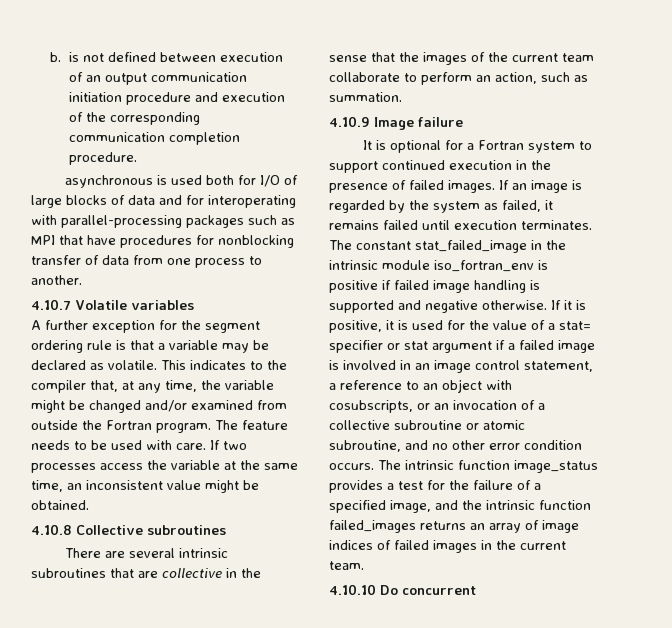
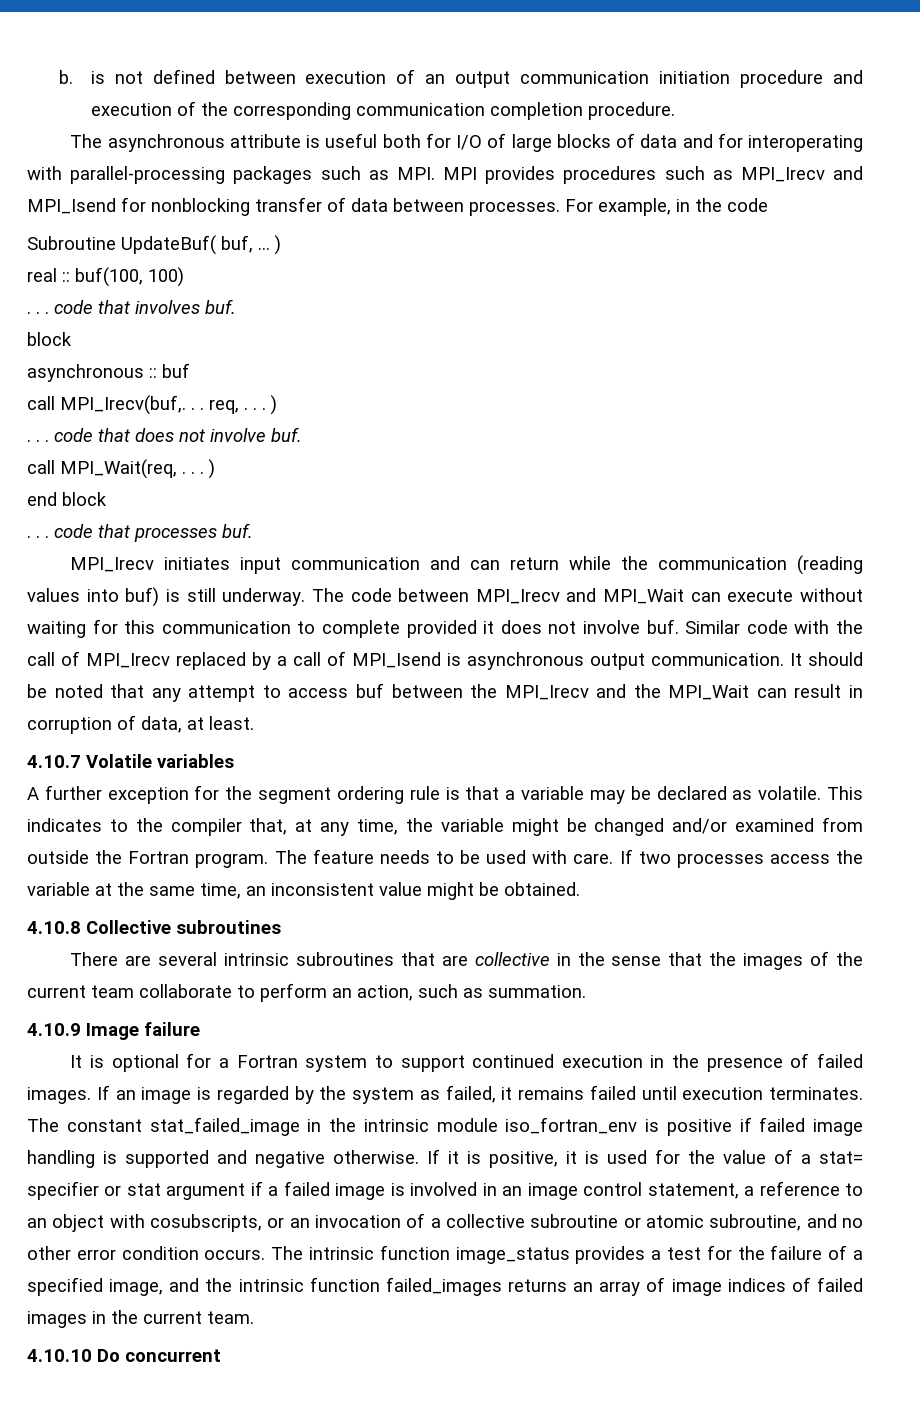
- asynchronous is used both for I/O of large blocks of data and for interoperating with parallel-processing packages such as MPI that have procedures for nonblocking transfer of data from one process to another.
+ The asynchronous attribute is useful both for I/O of large blocks of data and for interoperating with parallel-processing packages such as MPI. MPI provides procedures such as MPI_Irecv and MPI_Isend for nonblocking transfer of data between processes. For example, in the code
+ Subroutine UpdateBuf( buf, … )
+ real :: buf(100, 100)
+ . . . code that involves buf.
+ block
+ asynchronous :: buf
+ call MPI_Irecv(buf,. . . req, . . . )
+ . . . code that does not involve buf.
+ call MPI_Wait(req, . . . )
+ end block
+ . . . code that processes buf.
+ MPI_Irecv initiates input communication and can return while the communication (reading values into buf) is still underway. The code between MPI_Irecv and MPI_Wait can execute without waiting for this communication to complete provided it does not involve buf. Similar code with the call of MPI_Irecv replaced by a call of MPI_Isend is asynchronous output communication. It should be noted that any attempt to access buf between the MPI_Irecv and the MPI_Wait can result in corruption of data, at least.

